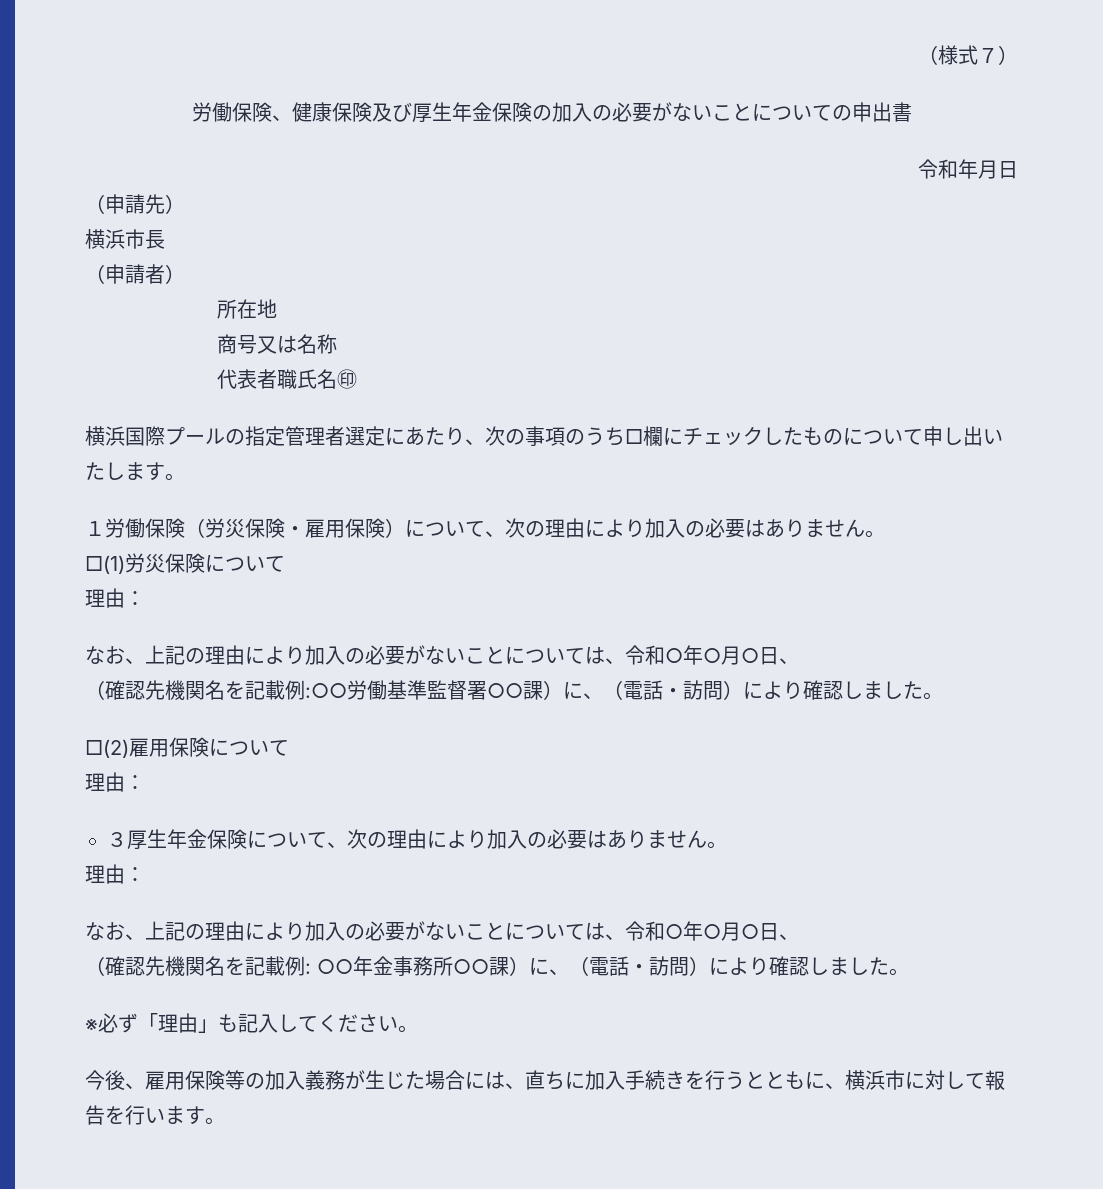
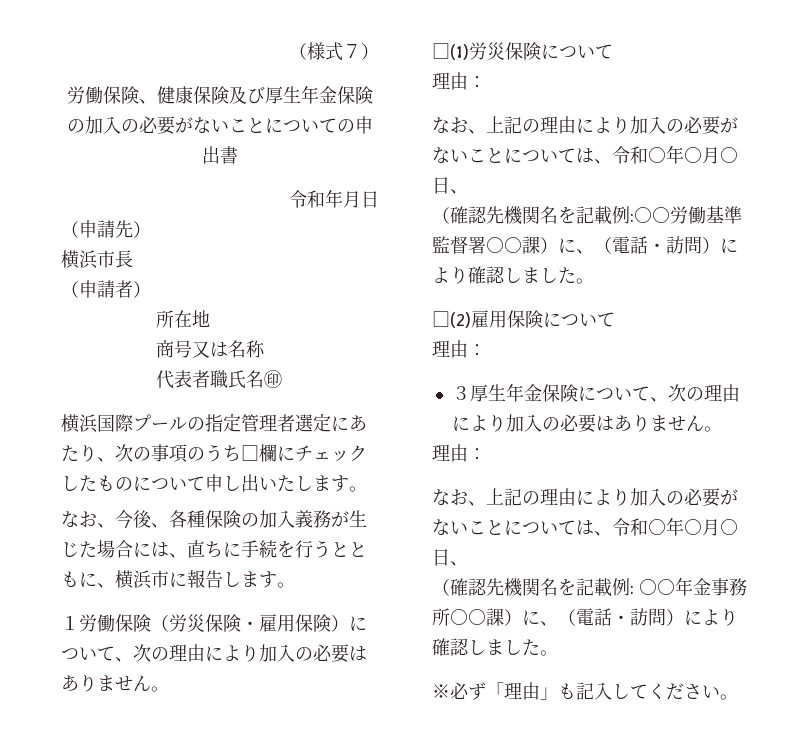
+ なお、今後、各種保険の加入義務が生じた場合には、直ちに手続を行うとともに、横浜市に報告します。
- 今後、雇用保険等の加入義務が生じた場合には、直ちに加入手続きを行うとともに、横浜市に対して報告を行います。

